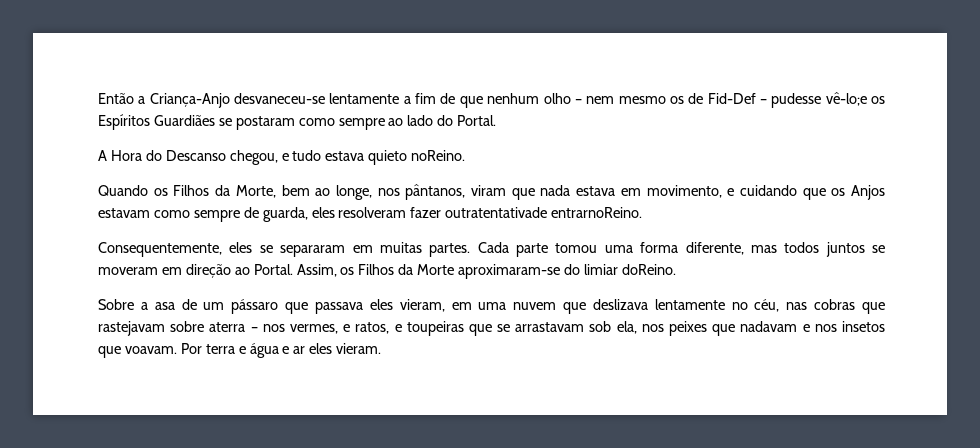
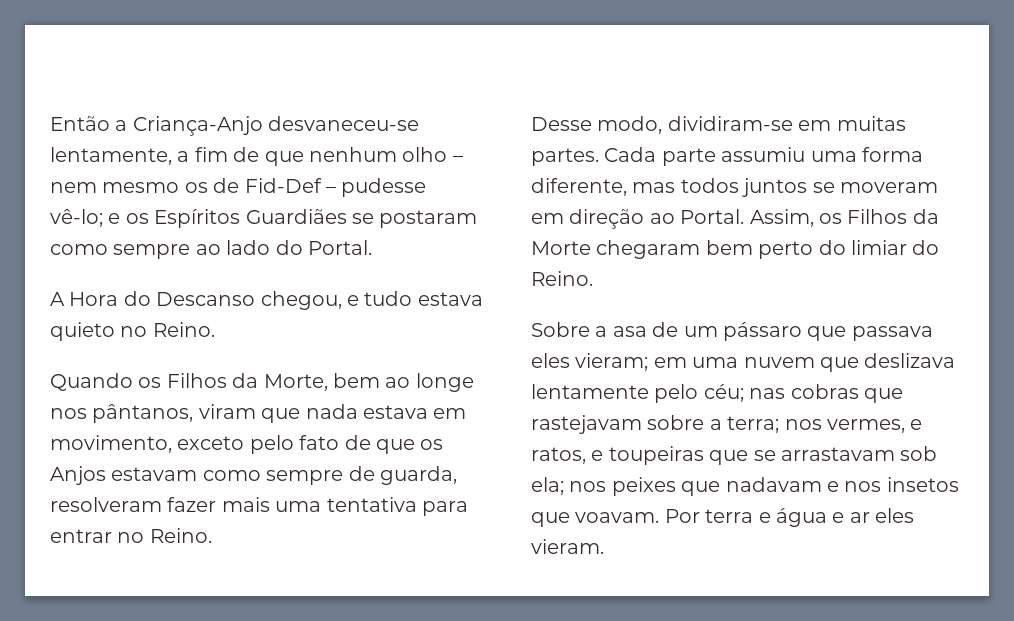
- Então a Criança-Anjo desvaneceu-se lentamente a fim de que nenhum olho – nem mesmo os de Fid-Def – pudesse vê-lo;e os Espíritos Guardiães se postaram como sempre ao lado do Portal.
+ Então a Criança-Anjo desvaneceu-se lentamente, a fim de que nenhum olho – nem mesmo os de Fid-Def – pudesse vê-lo; e os Espíritos Guardiães se postaram como sempre ao lado do Portal.
- A Hora do Descanso chegou, e tudo estava quieto noReino.
+ A Hora do Descanso chegou, e tudo estava quieto no Reino.
- Quando os Filhos da Morte, bem ao longe, nos pântanos, viram que nada estava em movimento, e cuidando que os Anjos estavam como sempre de guarda, eles resolveram fazer outratentativade entrarnoReino.
- Consequentemente, eles se separaram em muitas partes.
+ Quando os Filhos da Morte, bem ao longe nos pântanos, viram que nada estava em movimento, exceto pelo fato de que os Anjos estavam como sempre de guarda, resolveram fazer mais uma tentativa para entrar no Reino.
+ Desse modo, dividiram-se em muitas partes.
- Cada parte tomou uma forma diferente, mas todos juntos se moveram em direção ao Portal.
+ Cada parte assumiu uma forma diferente, mas todos juntos se moveram em direção ao Portal.
- Assim, os Filhos da Morte aproximaram-se do limiar doReino.
+ Assim, os Filhos da Morte chegaram bem perto do limiar do Reino.
- Sobre a asa de um pássaro que passava eles vieram, em uma nuvem que deslizava lentamente no céu, nas cobras que rastejavam sobre aterra – nos vermes, e ratos, e toupeiras que se arrastavam sob ela, nos peixes que nadavam e nos insetos que voavam.
+ Sobre a asa de um pássaro que passava eles vieram; em uma nuvem que deslizava lentamente pelo céu; nas cobras que rastejavam sobre a terra; nos vermes, e ratos, e toupeiras que se arrastavam sob ela; nos peixes que nadavam e nos insetos que voavam.

